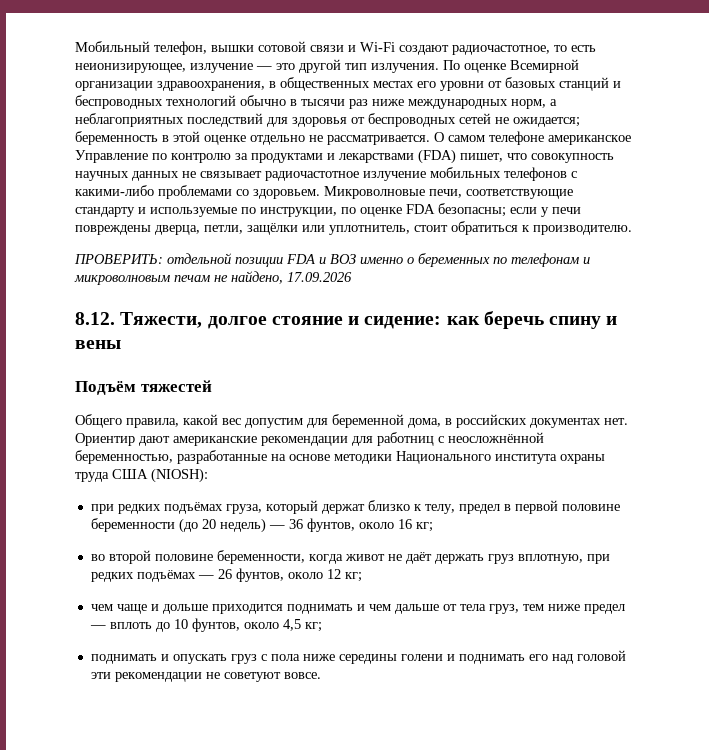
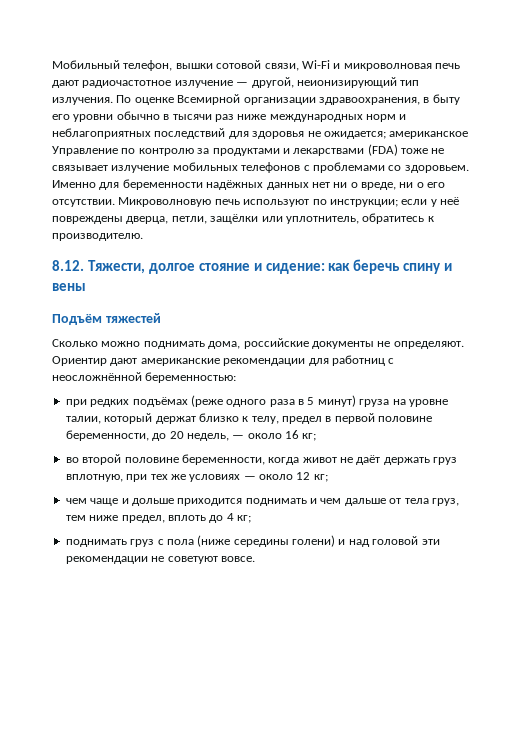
- Мобильный телефон, вышки сотовой связи и Wi-Fi создают радиочастотное, то есть неионизирующее, излучение — это другой тип излучения.
+ Мобильный телефон, вышки сотовой связи, Wi-Fi и микроволновая печь дают радиочастотное излучение — другой, неионизирующий тип излучения.
- По оценке Всемирной организации здравоохранения, в общественных местах его уровни от базовых станций и беспроводных технологий обычно в тысячи раз ниже международных норм, а неблагоприятных последствий для здоровья от беспроводных сетей не ожидается; беременность в этой оценке отдельно не рассматривается. О самом телефоне американское Управление по контролю за продуктами и лекарствами (FDA) пишет, что совокупность научных данных не связывает радиочастотное излучение мобильных телефонов с какими-либо проблемами со здоровьем.
+ По оценке Всемирной организации здравоохранения, в быту его уровни обычно в тысячи раз ниже международных норм и неблагоприятных последствий для здоровья не ожидается; американское Управление по контролю за продуктами и лекарствами (FDA) тоже не связывает излучение мобильных телефонов с проблемами со здоровьем.
- Микроволновые печи, соответствующие стандарту и используемые по инструкции, по оценке FDA безопасны; если у печи повреждены дверца, петли, защёлки или уплотнитель, стоит обратиться к производителю.
+ Именно для беременности надёжных данных нет ни о вреде, ни о его отсутствии. Микроволновую печь используют по инструкции; если у неё повреждены дверца, петли, защёлки или уплотнитель, обратитесь к производителю.
- ПРОВЕРИТЬ: отдельной позиции FDA и ВОЗ именно о беременных по телефонам и микроволновым печам не найдено, 17.09.2026
- Общего правила, какой вес допустим для беременной дома, в российских документах нет.
+ Сколько можно поднимать дома, российские документы не определяют.
- Ориентир дают американские рекомендации для работниц с неосложнённой беременностью, разработанные на основе методики Национального института охраны труда США (NIOSH):
- при редких подъёмах груза, который держат близко к телу, предел в первой половине беременности (до 20 недель) — 36 фунтов, около 16 кг;
+ Ориентир дают американские рекомендации для работниц с неосложнённой беременностью:
+ при редких подъёмах (реже одного раза в 5 минут) груза на уровне талии, который держат близко к телу, предел в первой половине беременности, до 20 недель, — около 16 кг;
- во второй половине беременности, когда живот не даёт держать груз вплотную, при редких подъёмах — 26 фунтов, около 12 кг;
+ во второй половине беременности, когда живот не даёт держать груз вплотную, при тех же условиях — около 12 кг;
- чем чаще и дольше приходится поднимать и чем дальше от тела груз, тем ниже предел — вплоть до 10 фунтов, около 4,5 кг;
+ чем чаще и дольше приходится поднимать и чем дальше от тела груз, тем ниже предел, вплоть до 4 кг;
- поднимать и опускать груз с пола ниже середины голени и поднимать его над головой эти рекомендации не советуют вовсе.
+ поднимать груз с пола (ниже середины голени) и над головой эти рекомендации не советуют вовсе.

